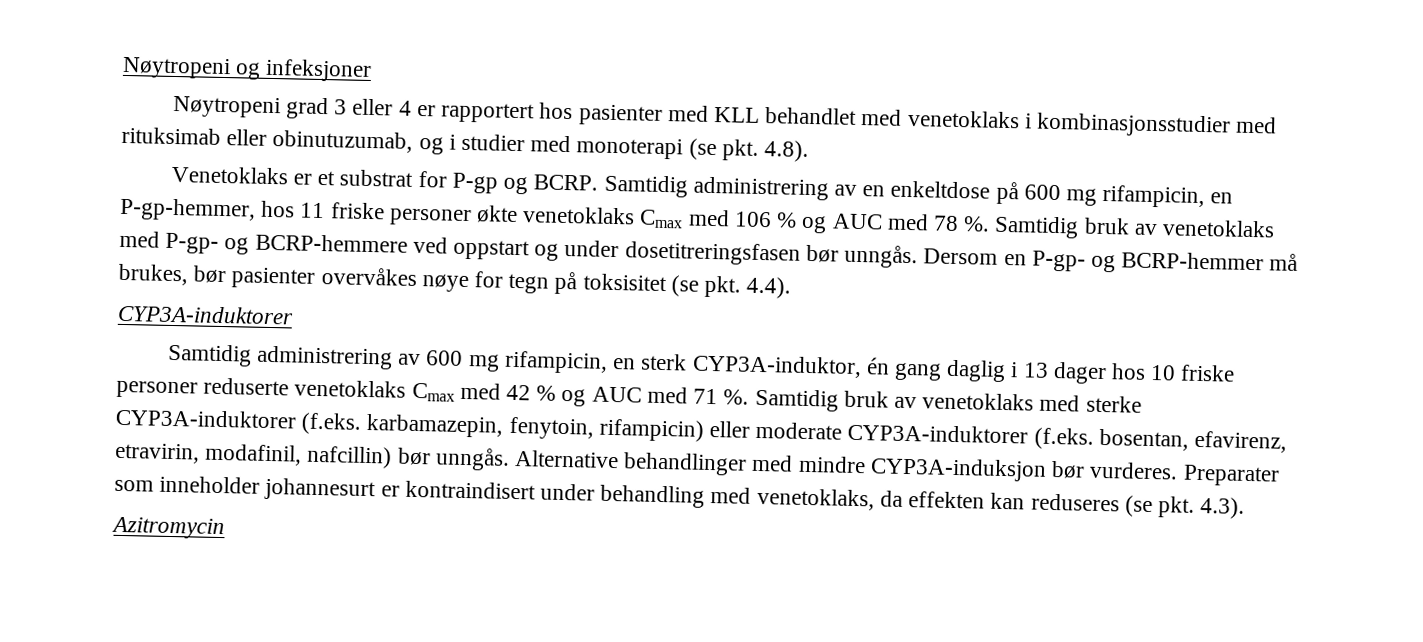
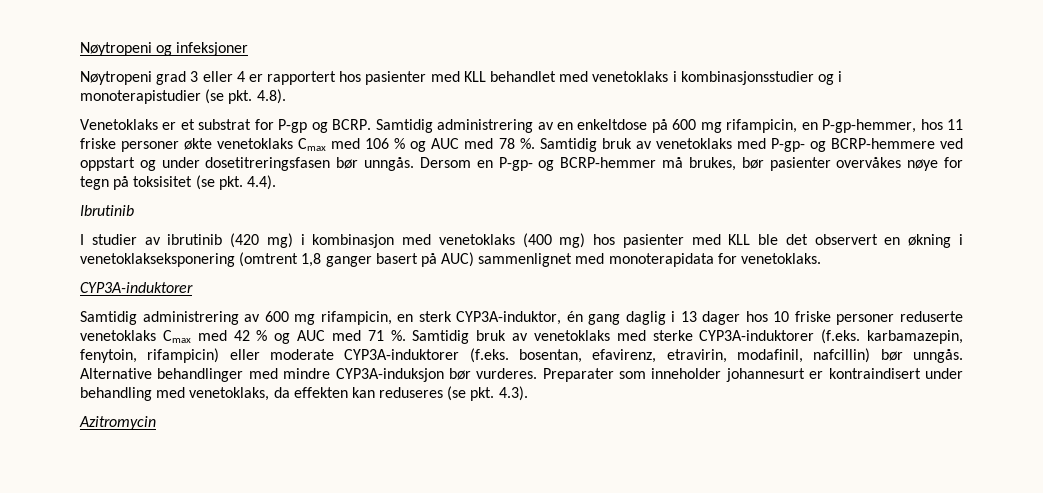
- Nøytropeni grad 3 eller 4 er rapportert hos pasienter med KLL behandlet med venetoklaks i kombinasjonsstudier med rituksimab eller obinutuzumab, og i studier med monoterapi (se pkt. 4.8).
+ Nøytropeni grad 3 eller 4 er rapportert hos pasienter med KLL behandlet med venetoklaks i kombinasjonsstudier og i monoterapistudier (se pkt. 4.8).
+ Ibrutinib
+ I studier av ibrutinib (420 mg) i kombinasjon med venetoklaks (400 mg) hos pasienter med KLL ble det observert en økning i venetoklakseksponering (omtrent 1,8 ganger basert på AUC) sammenlignet med monoterapidata for venetoklaks.

